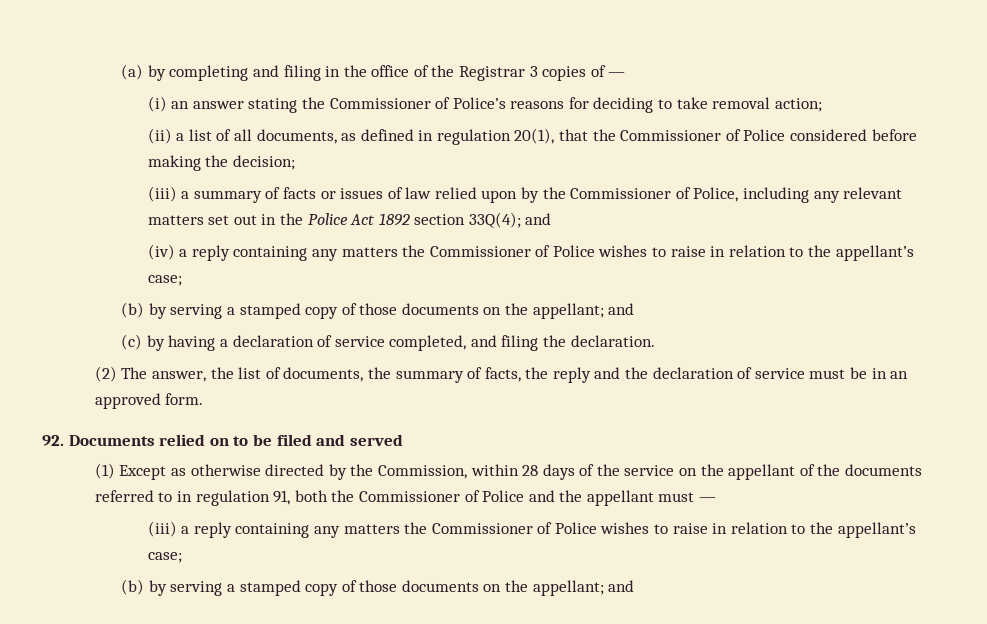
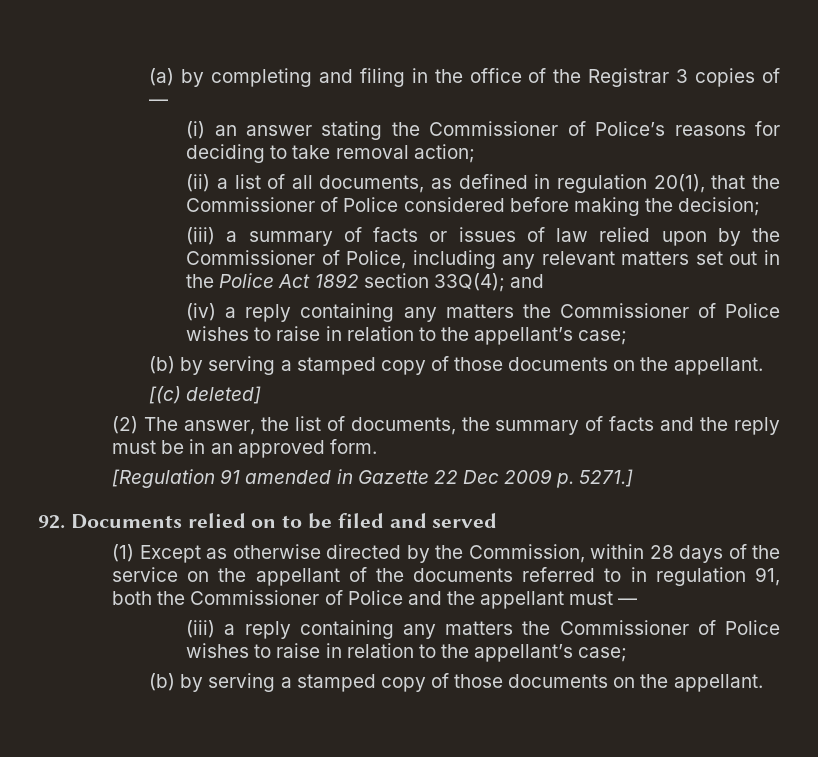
  (iv) a reply containing any matters the Commissioner of Police wishes to raise in relation to the appellant’s case;
- (b) by serving a stamped copy of those documents on the appellant; and
- (c) by having a declaration of service completed, and filing the declaration.
+ (b) by serving a stamped copy of those documents on the appellant.
+ [(c) deleted]
- (2) The answer, the list of documents, the summary of facts, the reply and the declaration of service must be in an approved form.
+ (2) The answer, the list of documents, the summary of facts and the reply must be in an approved form.
+ [Regulation 91 amended in Gazette 22 Dec 2009 p. 5271.]
  (iii) a reply containing any matters the Commissioner of Police wishes to raise in relation to the appellant’s case;
- (b) by serving a stamped copy of those documents on the appellant; and
+ (b) by serving a stamped copy of those documents on the appellant.

